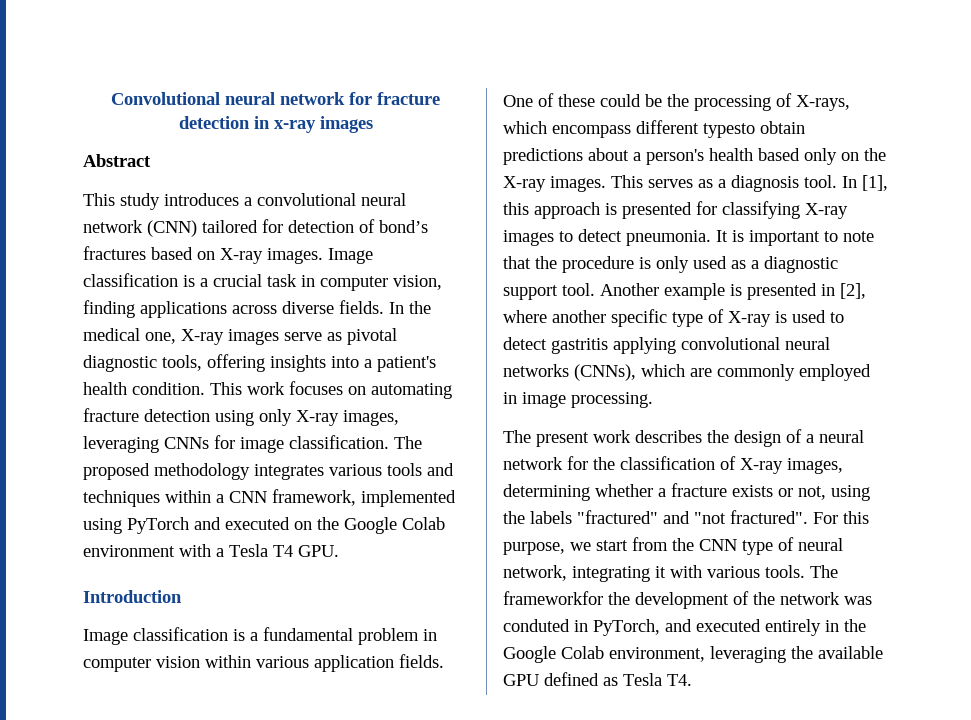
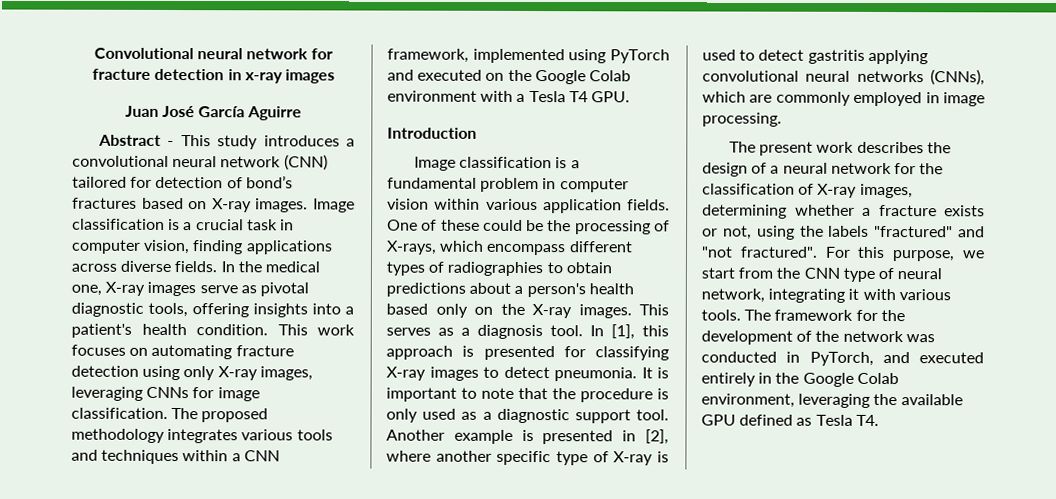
+ Juan José García Aguirre
- Abstract
- This study introduces a convolutional neural network (CNN) tailored for detection of bond’s fractures based on X-ray images.
+ Abstract - This study introduces a convolutional neural network (CNN) tailored for detection of bond’s fractures based on X-ray images.
- One of these could be the processing of X-rays, which encompass different typesto obtain predictions about a person's health based only on the X-ray images.
+ One of these could be the processing of X-rays, which encompass different types of radiographies to obtain predictions about a person's health based only on the X-ray images.
- The frameworkfor the development of the network was conduted in PyTorch, and executed entirely in the Google Colab environment, leveraging the available GPU defined as Tesla T4.
+ The framework for the development of the network was conducted in PyTorch, and executed entirely in the Google Colab environment, leveraging the available GPU defined as Tesla T4.

